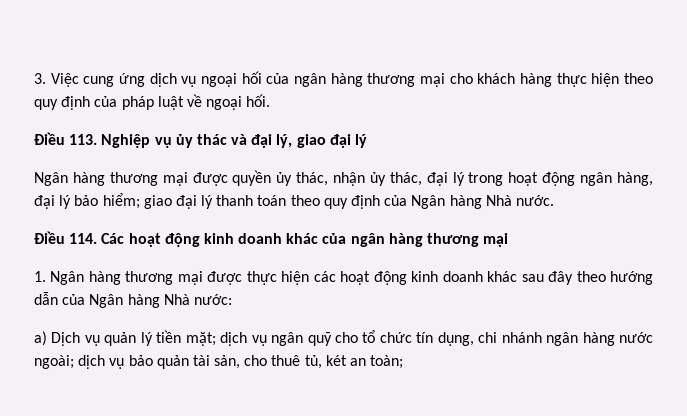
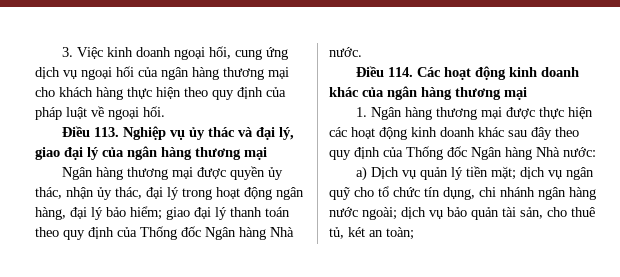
- 3. Việc cung ứng dịch vụ ngoại hối của ngân hàng thương mại cho khách hàng thực hiện theo quy định của pháp luật về ngoại hối.
+ 3. Việc kinh doanh ngoại hối, cung ứng dịch vụ ngoại hối của ngân hàng thương mại cho khách hàng thực hiện theo quy định của pháp luật về ngoại hối.
- Điều 113. Nghiệp vụ ủy thác và đại lý, giao đại lý
+ Điều 113. Nghiệp vụ ủy thác và đại lý, giao đại lý của ngân hàng thương mại
- Ngân hàng thương mại được quyền ủy thác, nhận ủy thác, đại lý trong hoạt động ngân hàng, đại lý bảo hiểm; giao đại lý thanh toán theo quy định của Ngân hàng Nhà nước.
+ Ngân hàng thương mại được quyền ủy thác, nhận ủy thác, đại lý trong hoạt động ngân hàng, đại lý bảo hiểm; giao đại lý thanh toán theo quy định của Thống đốc Ngân hàng Nhà nước.
- 1. Ngân hàng thương mại được thực hiện các hoạt động kinh doanh khác sau đây theo hướng dẫn của Ngân hàng Nhà nước:
+ 1. Ngân hàng thương mại được thực hiện các hoạt động kinh doanh khác sau đây theo quy định của Thống đốc Ngân hàng Nhà nước:

